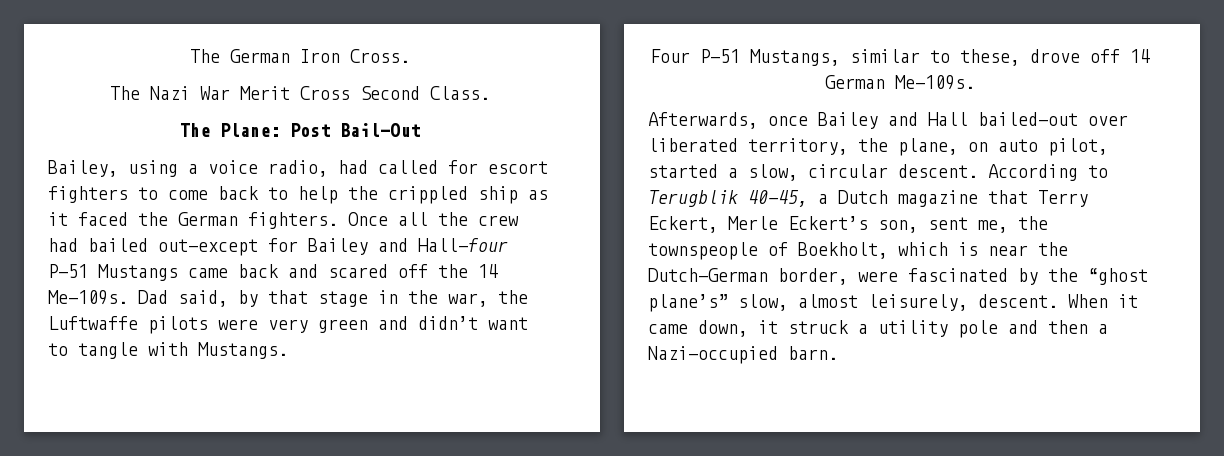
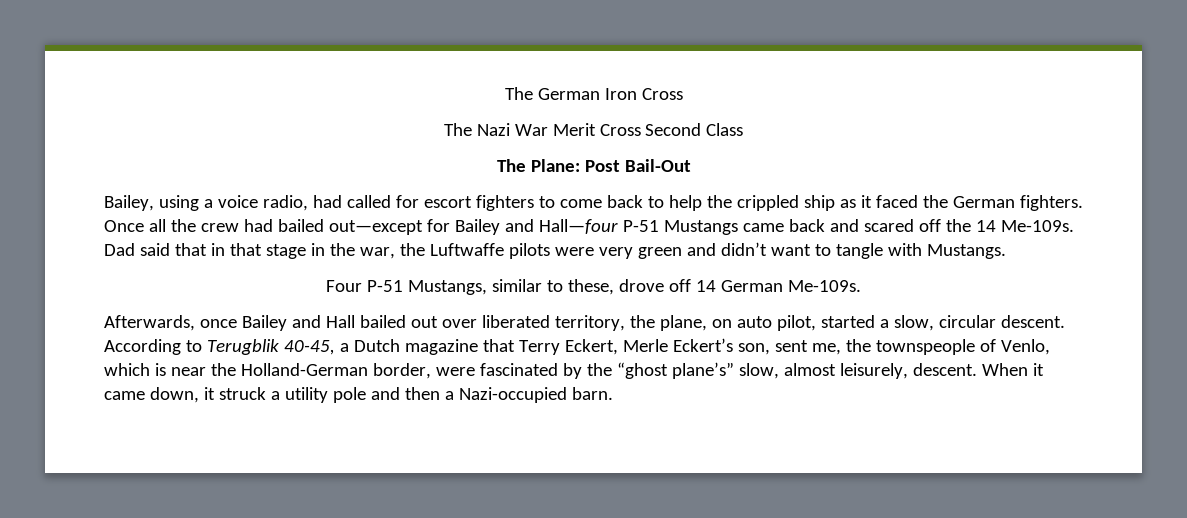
- The German Iron Cross.
+ The German Iron Cross
- The Nazi War Merit Cross Second Class.
+ The Nazi War Merit Cross Second Class
- Dad said, by that stage in the war, the Luftwaffe pilots were very green and didn’t want to tangle with Mustangs.
+ Dad said that in that stage in the war, the Luftwaffe pilots were very green and didn’t want to tangle with Mustangs.
- Afterwards, once Bailey and Hall bailed-out over liberated territory, the plane, on auto pilot, started a slow, circular descent.
+ Afterwards, once Bailey and Hall bailed out over liberated territory, the plane, on auto pilot, started a slow, circular descent.
- According to Terugblik 40-45, a Dutch magazine that Terry Eckert, Merle Eckert’s son, sent me, the townspeople of Boekholt, which is near the Dutch-German border, were fascinated by the “ghost plane’s” slow, almost leisurely, descent.
+ According to Terugblik 40-45, a Dutch magazine that Terry Eckert, Merle Eckert’s son, sent me, the townspeople of Venlo, which is near the Holland-German border, were fascinated by the “ghost plane’s” slow, almost leisurely, descent.

